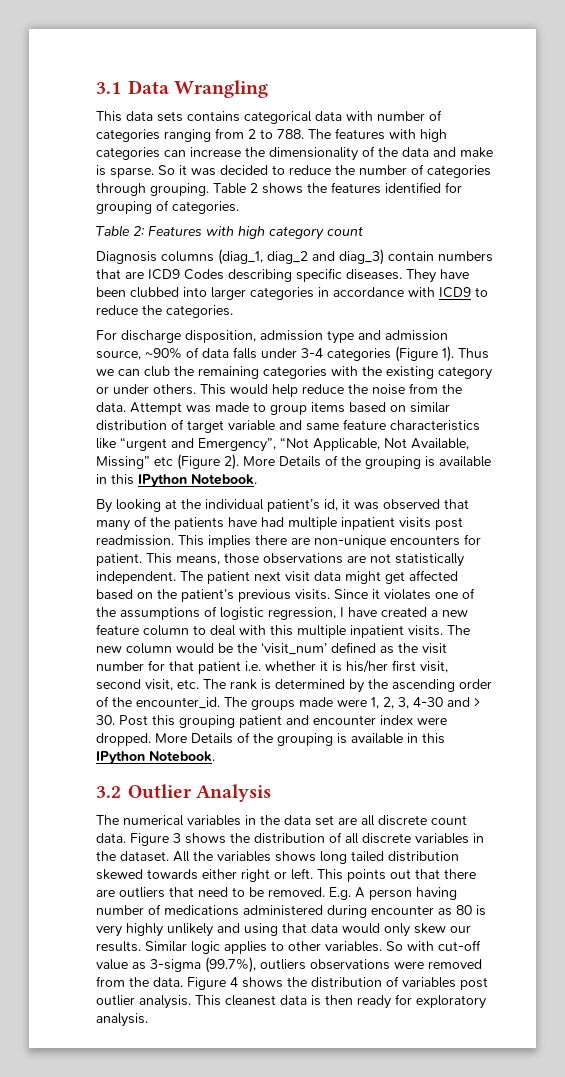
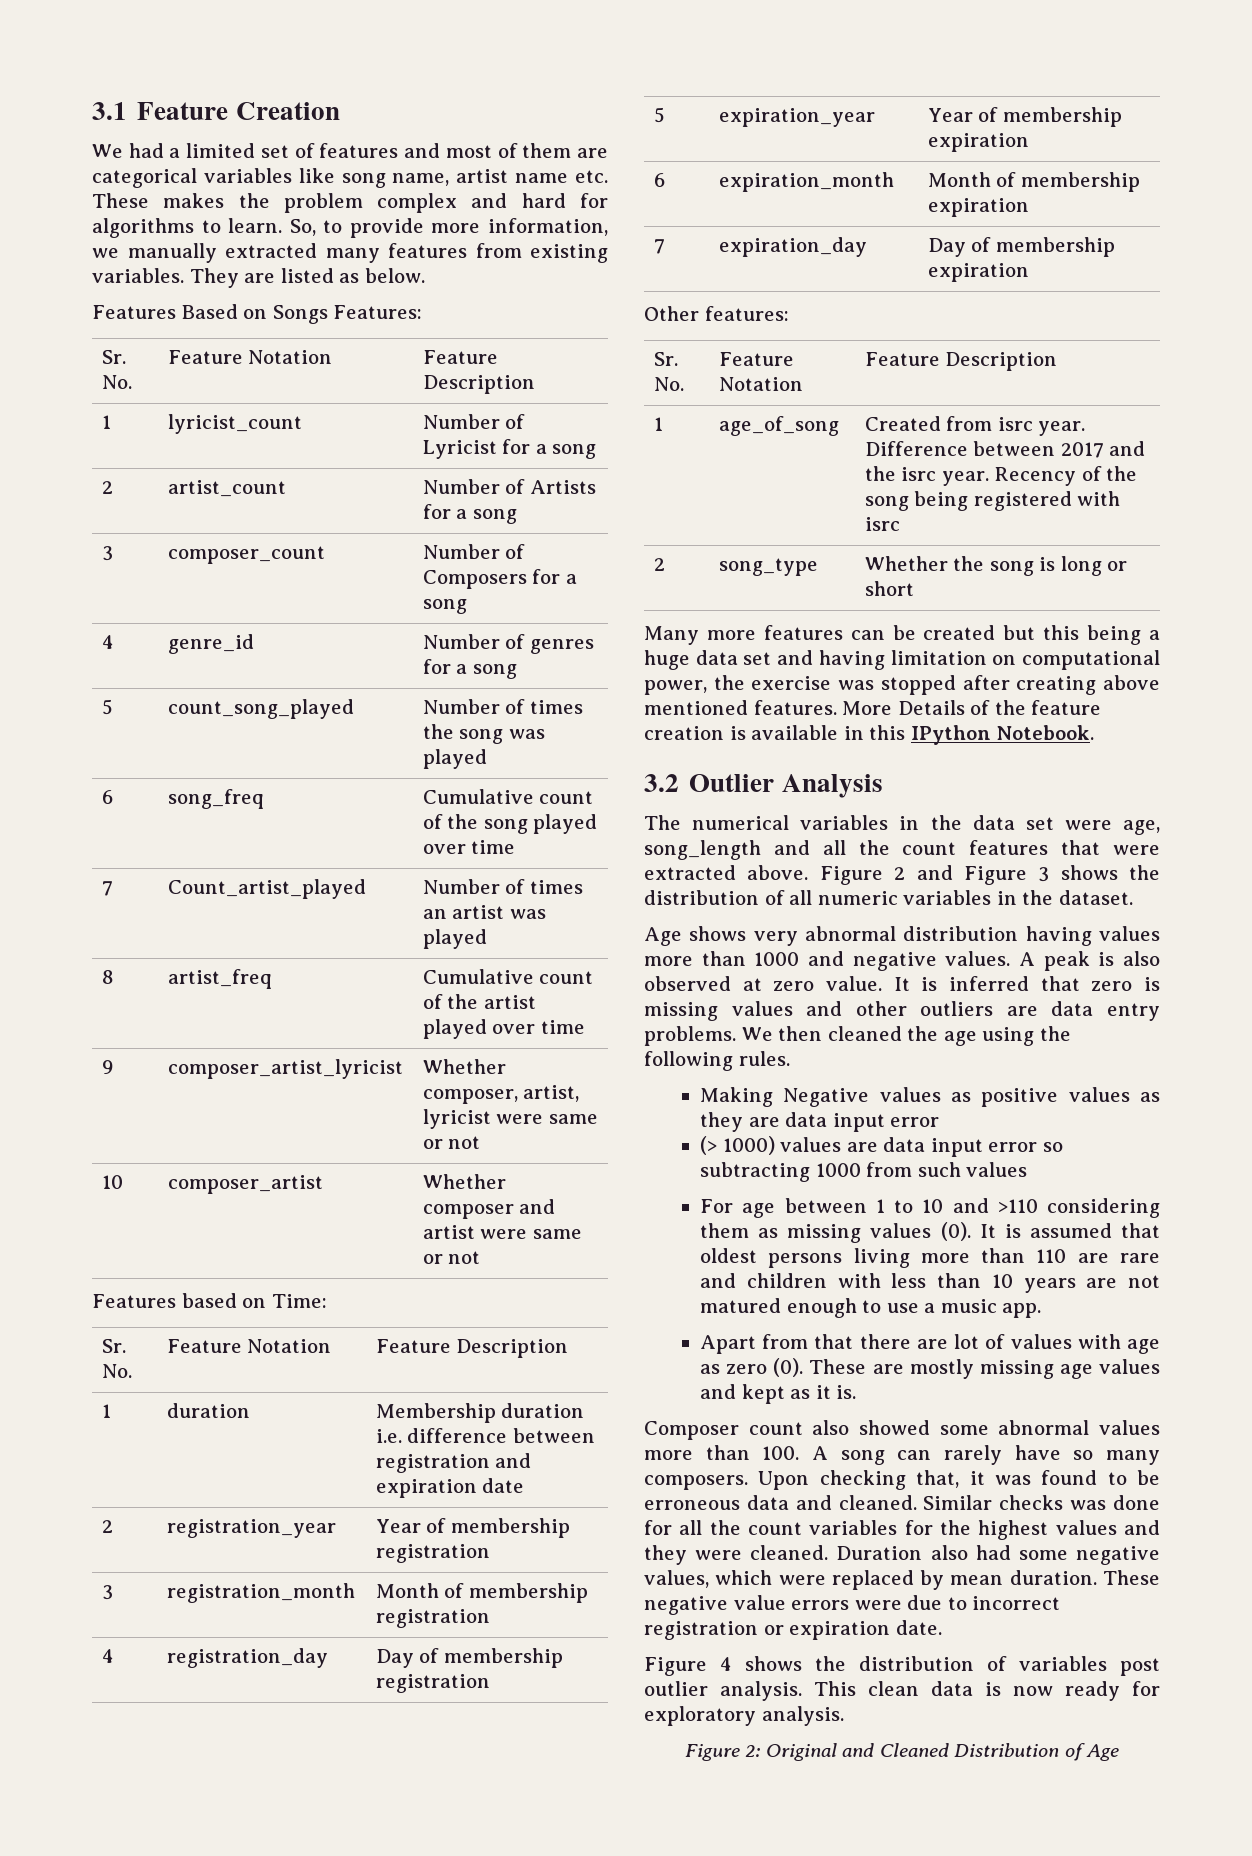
- 3.1 Data Wrangling
- This data sets contains categorical data with number of categories ranging from 2 to 788. The features with high categories can increase the dimensionality of the data and make is sparse. So it was decided to reduce the number of categories through grouping. Table 2 shows the features identified for grouping of categories.
- Table 2: Features with high category count
- Diagnosis columns (diag_1, diag_2 and diag_3) contain numbers that are ICD9 Codes describing specific diseases. They have been clubbed into larger categories in accordance with ICD9 to reduce the categories.
- For discharge disposition, admission type and admission source, ~90% of data falls under 3-4 categories (Figure 1). Thus we can club the remaining categories with the existing category or under others. This would help reduce the noise from the data. Attempt was made to group items based on similar distribution of target variable and same feature characteristics like “urgent and Emergency”, “Not Applicable, Not Available, Missing” etc (Figure 2). More Details of the grouping is available in this IPython Notebook.
- By looking at the individual patient’s id, it was observed that many of the patients have had multiple inpatient visits post readmission. This implies there are non-unique encounters for patient. This means, those observations are not statistically independent. The patient next visit data might get affected based on the patient’s previous visits. Since it violates one of the assumptions of logistic regression, I have created a new feature column to deal with this multiple inpatient visits. The new column would be the ‘visit_num’ defined as the visit number for that patient i.e. whether it is his/her first visit, second visit, etc. The rank is determined by the ascending order of the encounter_id. The groups made were 1, 2, 3, 4-30 and > 30. Post this grouping patient and encounter index were dropped. More Details of the grouping is available in this IPython Notebook.
+ 3.1 Feature Creation
+ We had a limited set of features and most of them are categorical variables like song name, artist name etc. These makes the problem complex and hard for algorithms to learn. So, to provide more information, we manually extracted many features from existing variables. They are listed as below.
+ Features Based on Songs Features:
+ Sr. No. | Feature Notation | Feature Description
+ 1 | lyricist_count | Number of Lyricist for a song
+ 2 | artist_count | Number of Artists for a song
+ 3 | composer_count | Number of Composers for a song
+ 4 | genre_id | Number of genres for a song
+ 5 | count_song_played | Number of times the song was played
+ 6 | song_freq | Cumulative count of the song played over time
+ 7 | Count_artist_played | Number of times an artist was played
+ 8 | artist_freq | Cumulative count of the artist played over time
+ 9 | composer_artist_lyricist | Whether composer, artist, lyricist were same or not
+ 10 | composer_artist | Whether composer and artist were same or not
+ Features based on Time:
+ Sr. No. | Feature Notation | Feature Description
+ 1 | duration | Membership duration i.e. difference between registration and expiration date
+ 2 | registration_year | Year of membership registration
+ 3 | registration_month | Month of membership registration
+ 4 | registration_day | Day of membership registration
+ 5 | expiration_year | Year of membership expiration
+ 6 | expiration_month | Month of membership expiration
+ 7 | expiration_day | Day of membership expiration
+ Other features:
+ Sr. No. | Feature Notation | Feature Description
+ 1 | age_of_song | Created from isrc year. Difference between 2017 and the isrc year. Recency of the song being registered with isrc
+ 2 | song_type | Whether the song is long or short
+ Many more features can be created but this being a huge data set and having limitation on computational power, the exercise was stopped after creating above mentioned features. More Details of the feature creation is available in this IPython Notebook.
- The numerical variables in the data set are all discrete count data. Figure 3 shows the distribution of all discrete variables in the dataset. All the variables shows long tailed distribution skewed towards either right or left. This points out that there are outliers that need to be removed. E.g. A person having number of medications administered during encounter as 80 is very highly unlikely and using that data would only skew our results. Similar logic applies to other variables. So with cut-off value as 3-sigma (99.7%), outliers observations were removed from the data. Figure 4 shows the distribution of variables post outlier analysis.
+ The numerical variables in the data set were age, song_length and all the count features that were extracted above. Figure 2 and Figure 3 shows the distribution of all numeric variables in the dataset.
+ Age shows very abnormal distribution having values more than 1000 and negative values. A peak is also observed at zero value. It is inferred that zero is missing values and other outliers are data entry problems. We then cleaned the age using the following rules.
+ Making Negative values as positive values as they are data input error
+ (> 1000) values are data input error so subtracting 1000 from such values
+ For age between 1 to 10 and >110 considering them as missing values (0). It is assumed that oldest persons living more than 110 are rare and children with less than 10 years are not matured enough to use a music app.
+ Apart from that there are lot of values with age as zero (0). These are mostly missing age values and kept as it is.
+ Composer count also showed some abnormal values more than 100. A song can rarely have so many composers. Upon checking that, it was found to be erroneous data and cleaned. Similar checks was done for all the count variables for the highest values and they were cleaned. Duration also had some negative values, which were replaced by mean duration. These negative value errors were due to incorrect registration or expiration date.
+ Figure 4 shows the distribution of variables post outlier analysis.
- This cleanest data is then ready for exploratory analysis.
+ This clean data is now ready for exploratory analysis.
+ Figure 2: Original and Cleaned Distribution of Age

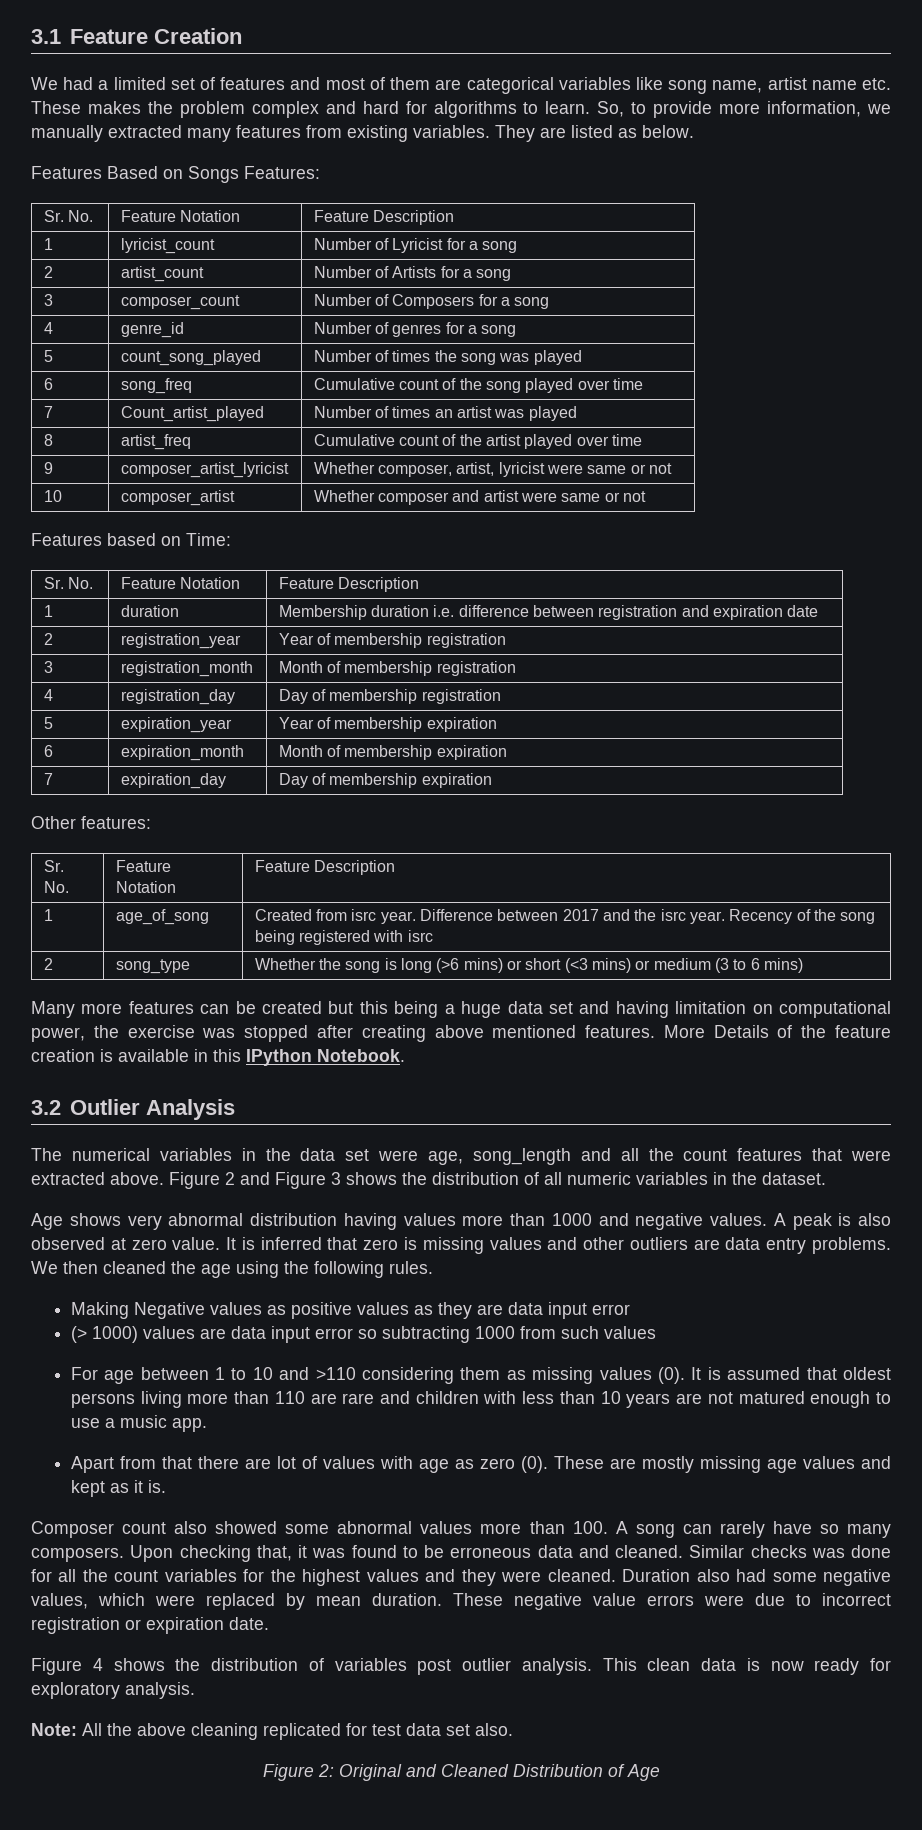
- 2 | song_type | Whether the song is long or short
+ 2 | song_type | Whether the song is long (>6 mins) or short (<3 mins) or medium (3 to 6 mins)
+ Note: All the above cleaning replicated for test data set also.

